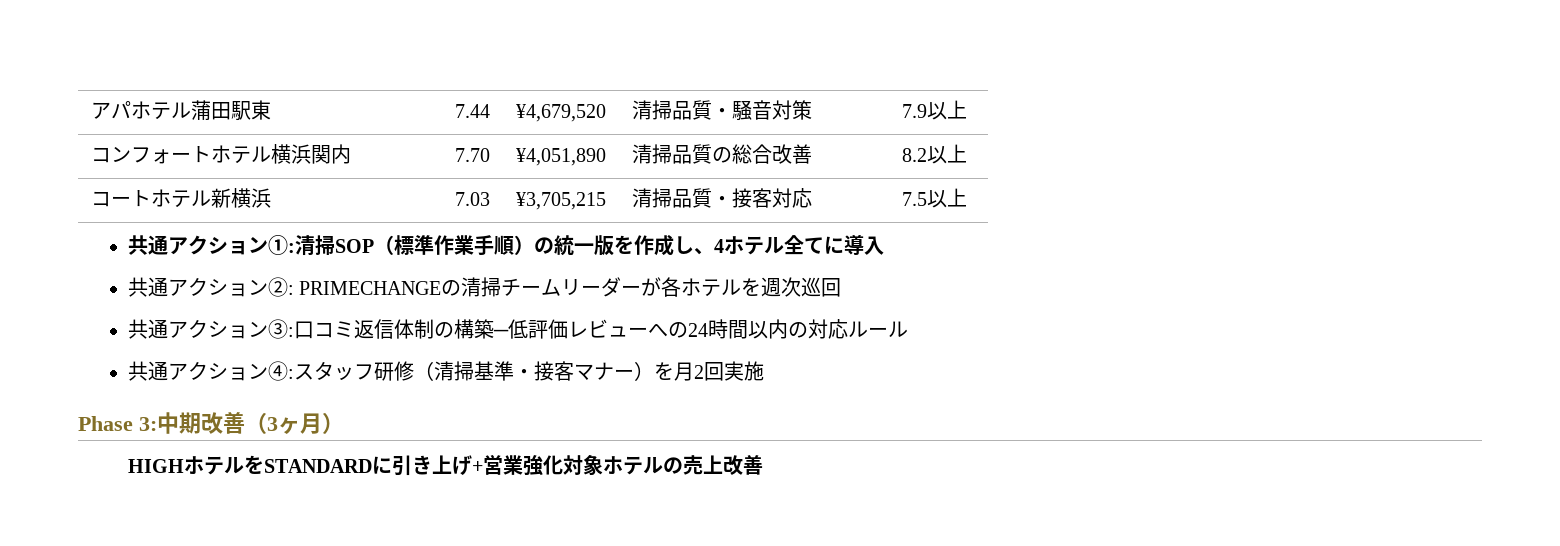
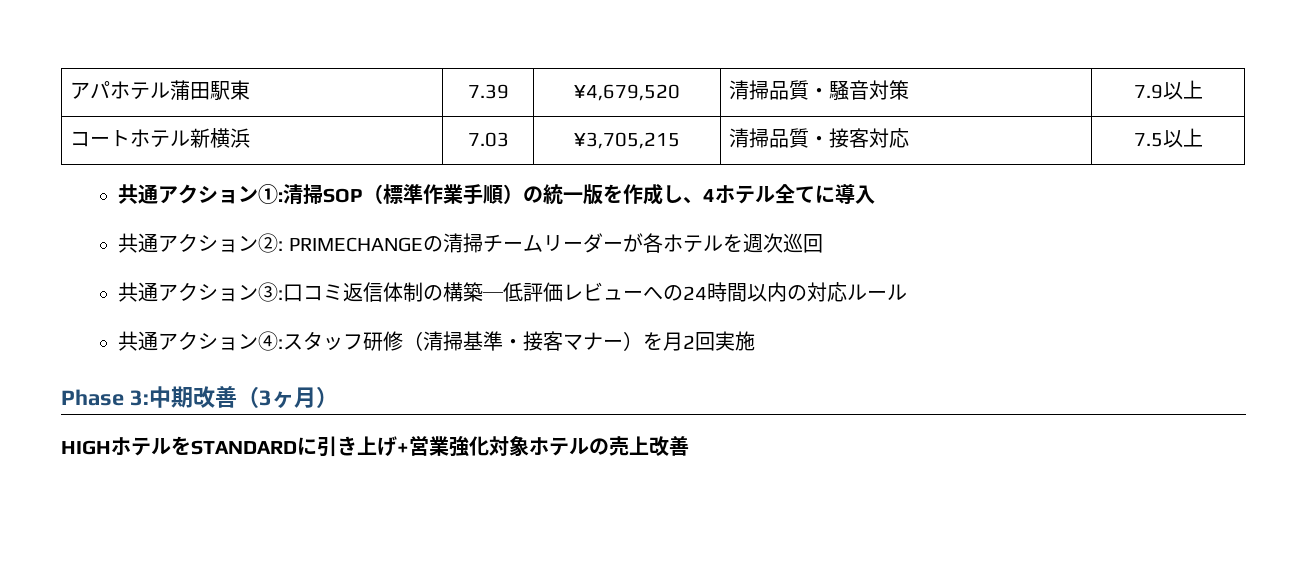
- アパホテル蒲田駅東 | 7.44 | ¥4,679,520 | 清掃品質・騒音対策 | 7.9以上
+ アパホテル蒲田駅東 | 7.39 | ¥4,679,520 | 清掃品質・騒音対策 | 7.9以上
- コンフォートホテル横浜関内 | 7.70 | ¥4,051,890 | 清掃品質の総合改善 | 8.2以上

